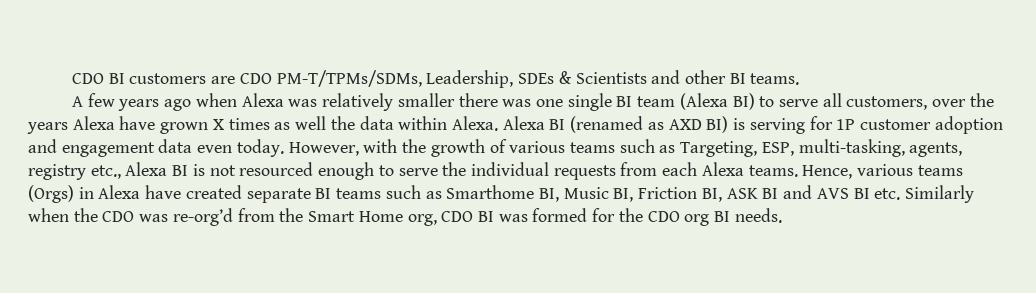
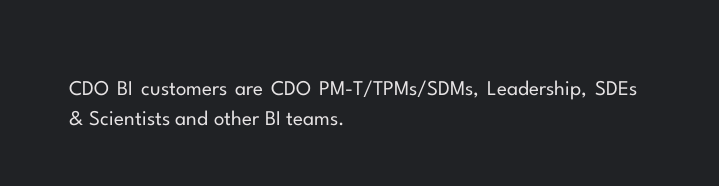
- A few years ago when Alexa was relatively smaller there was one single BI team (Alexa BI) to serve all customers, over the years Alexa have grown X times as well the data within Alexa. Alexa BI (renamed as AXD BI) is serving for 1P customer adoption and engagement data even today. However, with the growth of various teams such as Targeting, ESP, multi-tasking, agents, registry etc., Alexa BI is not resourced enough to serve the individual requests from each Alexa teams. Hence, various teams (Orgs) in Alexa have created separate BI teams such as Smarthome BI, Music BI, Friction BI, ASK BI and AVS BI etc. Similarly when the CDO was re-org’d from the Smart Home org, CDO BI was formed for the CDO org BI needs.

